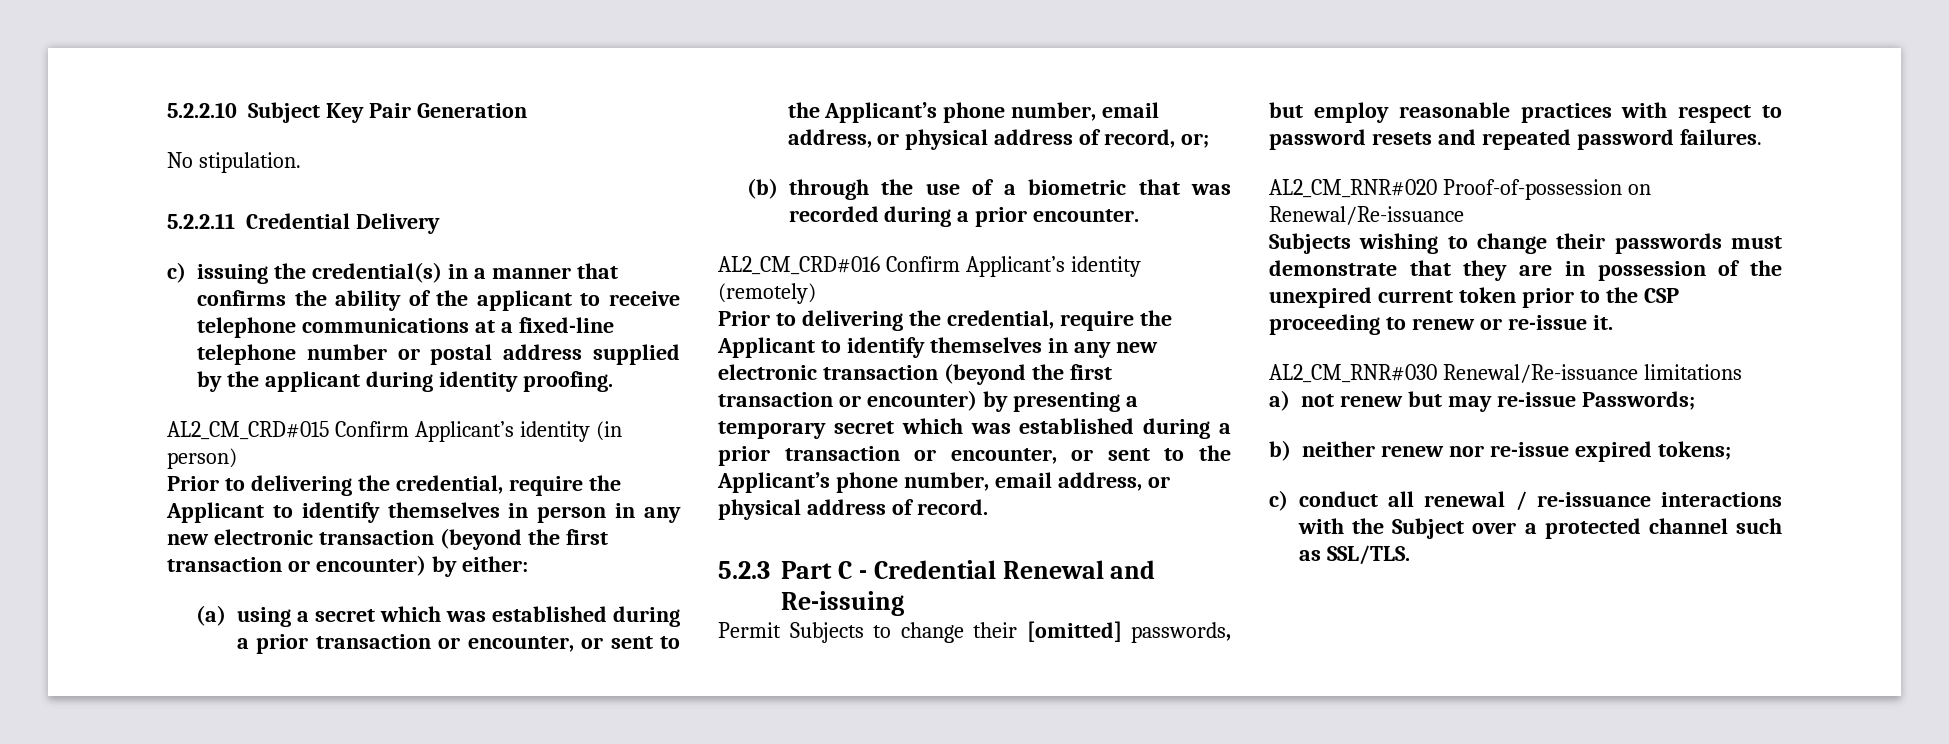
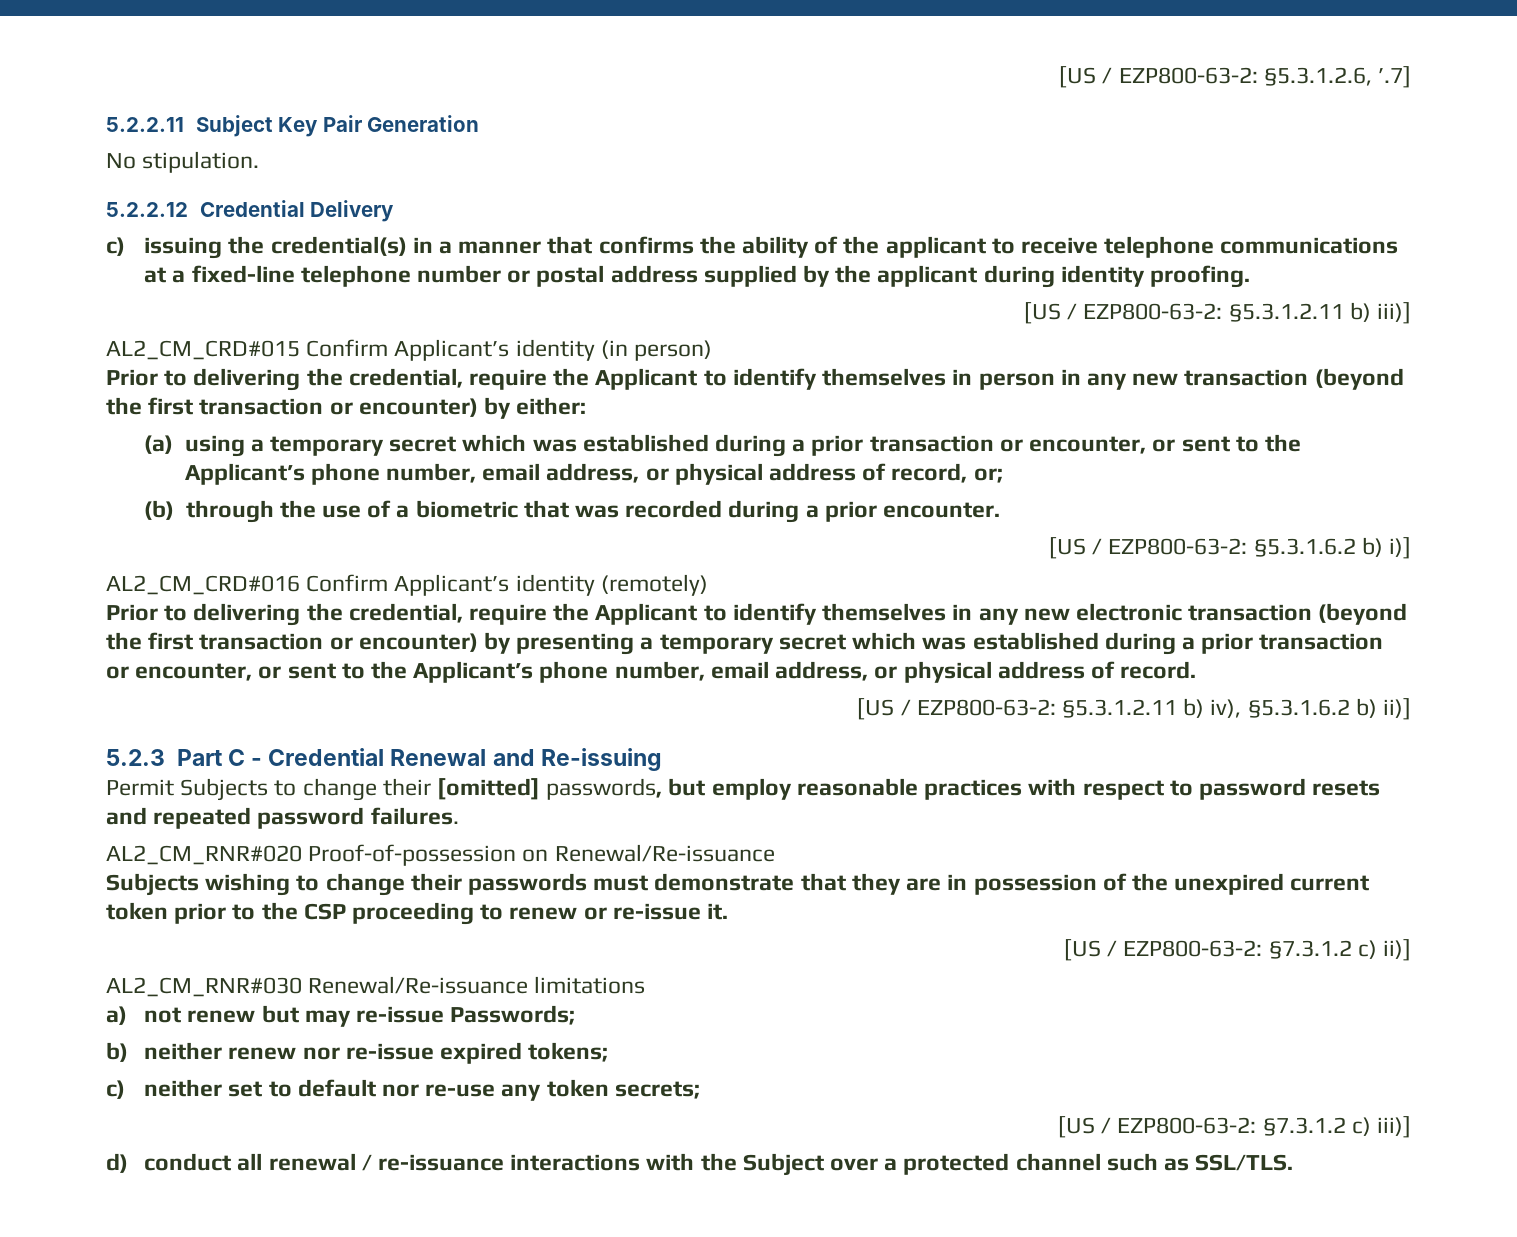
- 5.2.2.10 Subject Key Pair Generation
+ [US / EZP800-63-2: §5.3.1.2.6, ’.7]
+ 5.2.2.11 Subject Key Pair Generation
- 5.2.2.11 Credential Delivery
+ 5.2.2.12 Credential Delivery
+ [US / EZP800-63-2: §5.3.1.2.11 b) iii)]
- Prior to delivering the credential, require the Applicant to identify themselves in person in any new electronic transaction (beyond the first transaction or encounter) by either:
+ Prior to delivering the credential, require the Applicant to identify themselves in person in any new transaction (beyond the first transaction or encounter) by either:
- (a) using a secret which was established during a prior transaction or encounter, or sent to the Applicant’s phone number, email address, or physical address of record, or;
+ (a) using a temporary secret which was established during a prior transaction or encounter, or sent to the Applicant’s phone number, email address, or physical address of record, or;
+ [US / EZP800-63-2: §5.3.1.6.2 b) i)]
+ [US / EZP800-63-2: §5.3.1.2.11 b) iv), §5.3.1.6.2 b) ii)]
+ [US / EZP800-63-2: §7.3.1.2 c) ii)]
- c) conduct all renewal / re-issuance interactions with the Subject over a protected channel such as SSL/TLS.
+ c) neither set to default nor re-use any token secrets;
+ [US / EZP800-63-2: §7.3.1.2 c) iii)]
+ d) conduct all renewal / re-issuance interactions with the Subject over a protected channel such as SSL/TLS.

